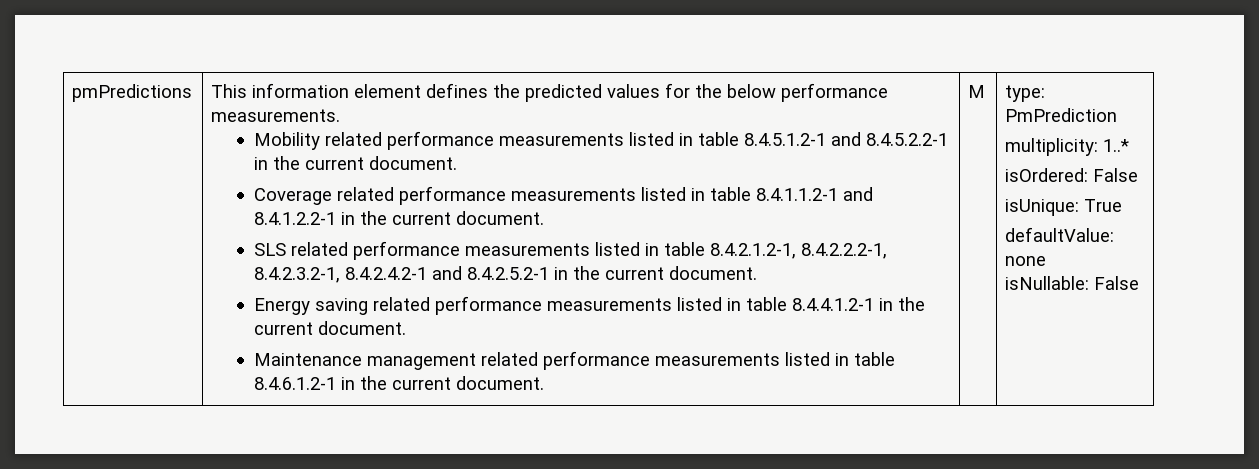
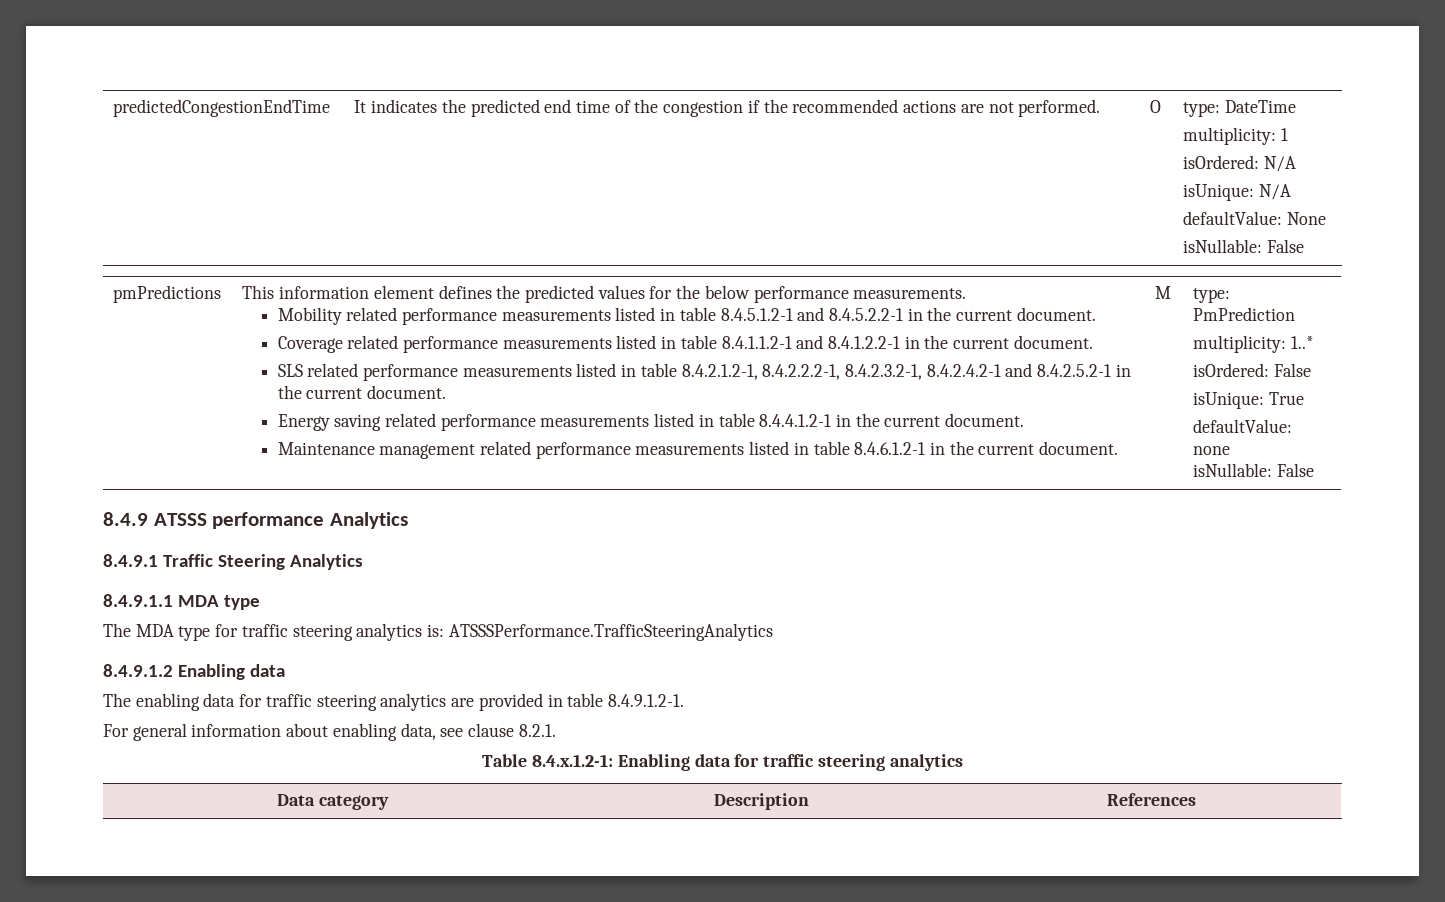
+ predictedCongestionEndTime | It indicates the predicted end time of the congestion if the recommended actions are not performed. | O | type: DateTime
+ multiplicity: 1
+ isOrdered: N/A
+ isUnique: N/A
+ defaultValue: None
+ isNullable: False
+ 8.4.9 ATSSS performance Analytics
+ 8.4.9.1 Traffic Steering Analytics
+ 8.4.9.1.1 MDA type
+ The MDA type for traffic steering analytics is: ATSSSPerformance.TrafficSteeringAnalytics
+ 8.4.9.1.2 Enabling data
+ The enabling data for traffic steering analytics are provided in table 8.4.9.1.2-1.
+ For general information about enabling data, see clause 8.2.1.
+ Table 8.4.x.1.2-1: Enabling data for traffic steering analytics
+ Data category | Description | References

